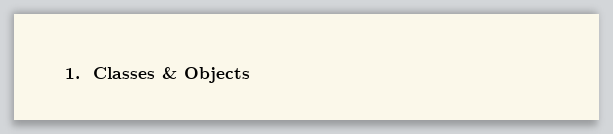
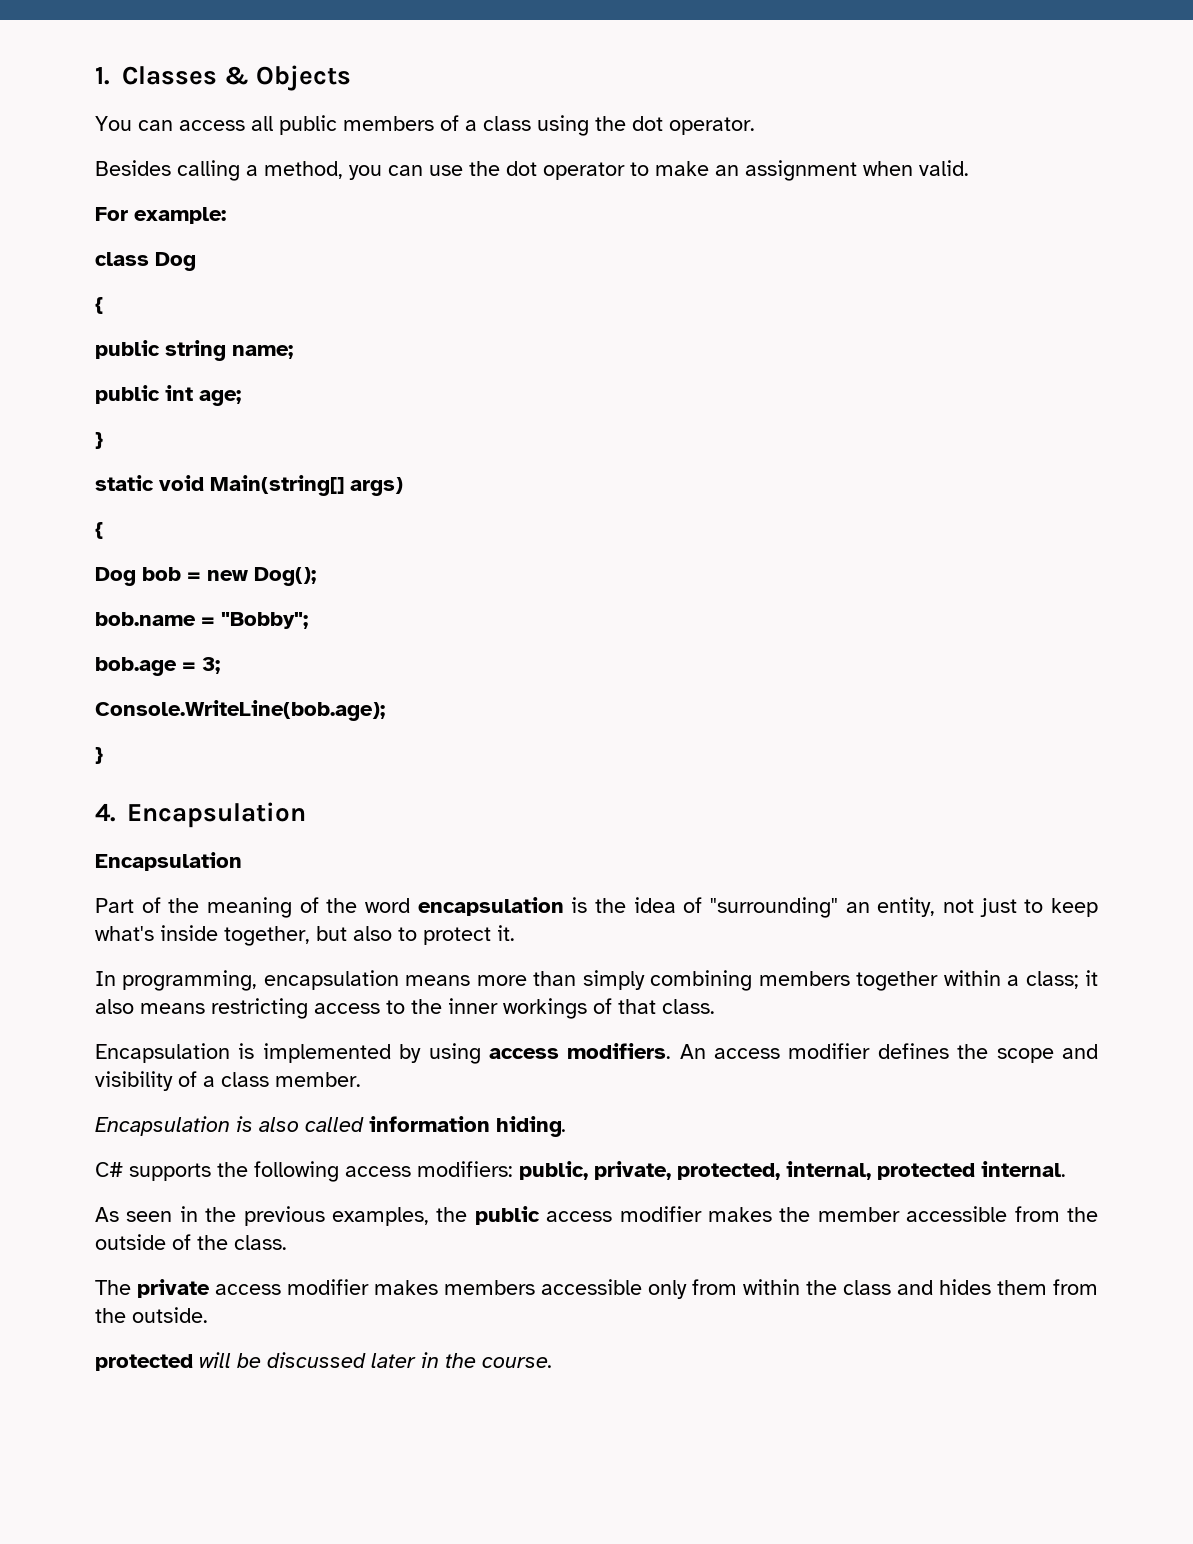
+ You can access all public members of a class using the dot operator.
+ Besides calling a method, you can use the dot operator to make an assignment when valid.
+ For example:
+ class Dog
+ {
+ public string name;
+ public int age;
+ }
+ static void Main(string[] args)
+ {
+ Dog bob = new Dog();
+ bob.name = "Bobby";
+ bob.age = 3;
+ Console.WriteLine(bob.age);
+ }
+ 4. Encapsulation
+ Encapsulation
+ Part of the meaning of the word encapsulation is the idea of "surrounding" an entity, not just to keep what's inside together, but also to protect it.
+ In programming, encapsulation means more than simply combining members together within a class; it also means restricting access to the inner workings of that class.
+ Encapsulation is implemented by using access modifiers. An access modifier defines the scope and visibility of a class member.
+ Encapsulation is also called information hiding.
+ C# supports the following access modifiers: public, private, protected, internal, protected internal.
+ As seen in the previous examples, the public access modifier makes the member accessible from the outside of the class.
+ The private access modifier makes members accessible only from within the class and hides them from the outside.
+ protected will be discussed later in the course.

